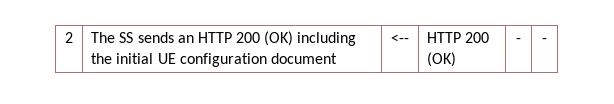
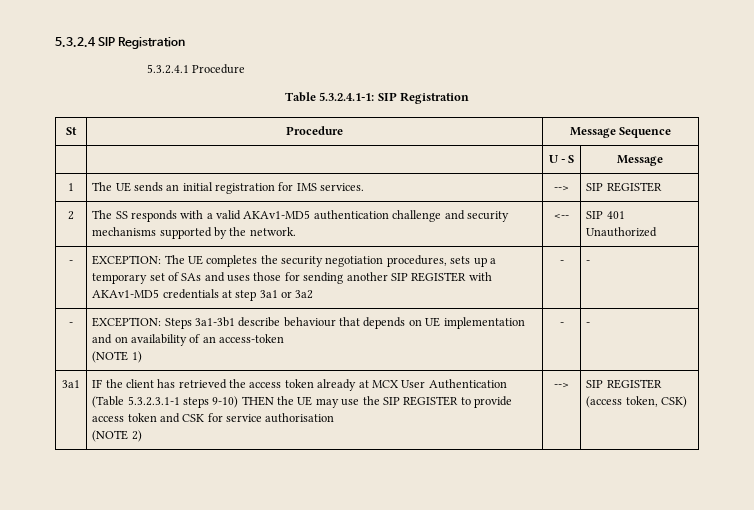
- 2 | The SS sends an HTTP 200 (OK) including the initial UE configuration document | <-- | HTTP 200 (OK) | - | -
+ 5.3.2.4 SIP Registration
+ 5.3.2.4.1 Procedure
+ Table 5.3.2.4.1-1: SIP Registration
+ St | Procedure | Message Sequence
+ | | U - S | Message
+ 1 | The UE sends an initial registration for IMS services. | --> | SIP REGISTER
+ 2 | The SS responds with a valid AKAv1-MD5 authentication challenge and security mechanisms supported by the network. | <-- | SIP 401 Unauthorized
+ - | EXCEPTION: The UE completes the security negotiation procedures, sets up a temporary set of SAs and uses those for sending another SIP REGISTER with AKAv1-MD5 credentials at step 3a1 or 3a2 | - | -
+ - | EXCEPTION: Steps 3a1-3b1 describe behaviour that depends on UE implementation and on availability of an access-token
+ (NOTE 1) | - | -
+ 3a1 | IF the client has retrieved the access token already at MCX User Authentication (Table 5.3.2.3.1-1 steps 9-10) THEN the UE may use the SIP REGISTER to provide access token and CSK for service authorisation
+ (NOTE 2) | --> | SIP REGISTER (access token, CSK)

